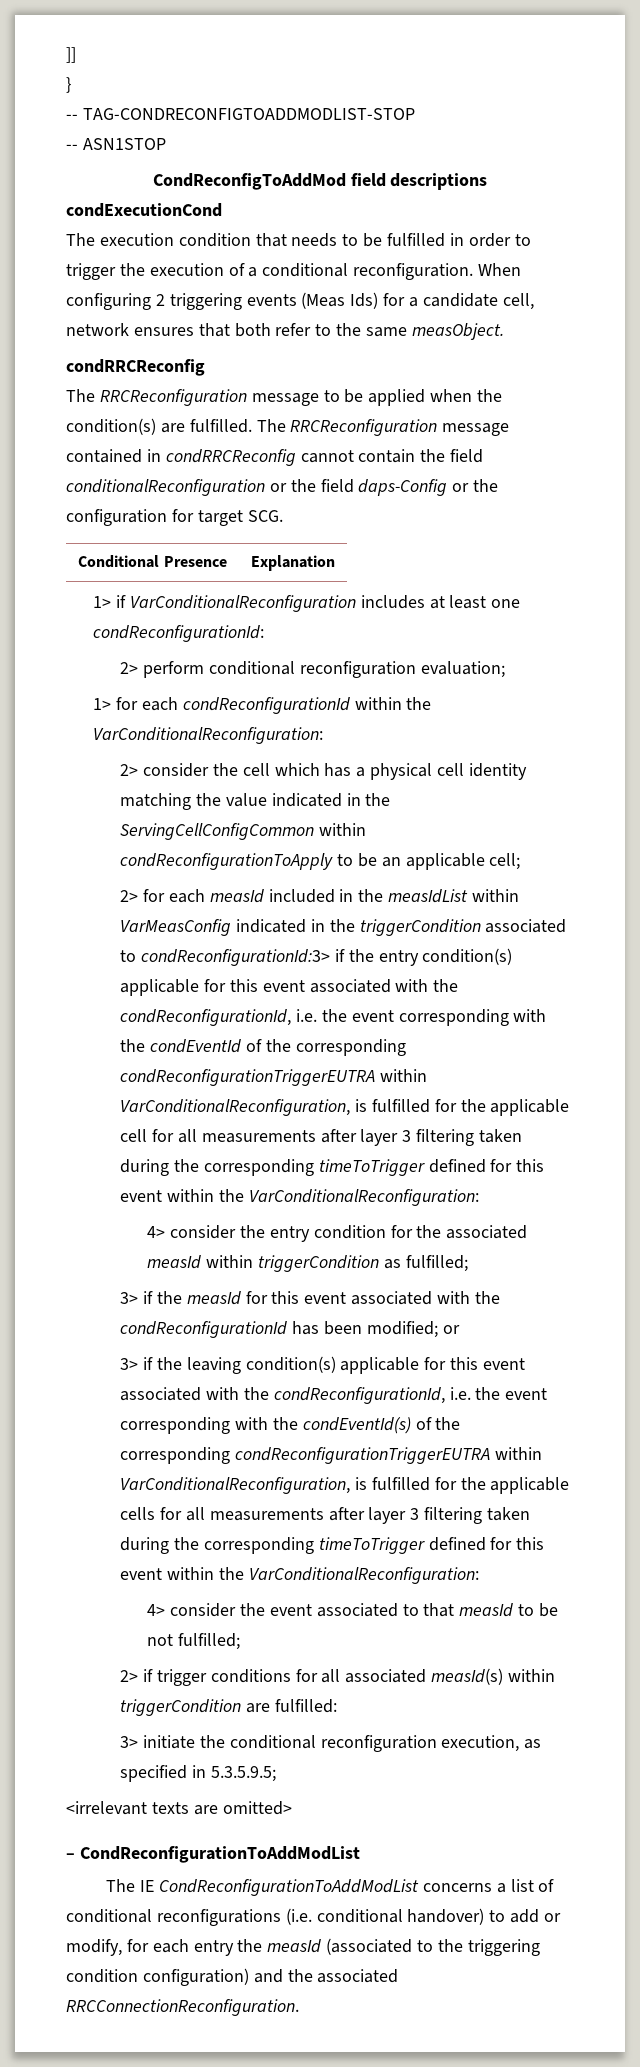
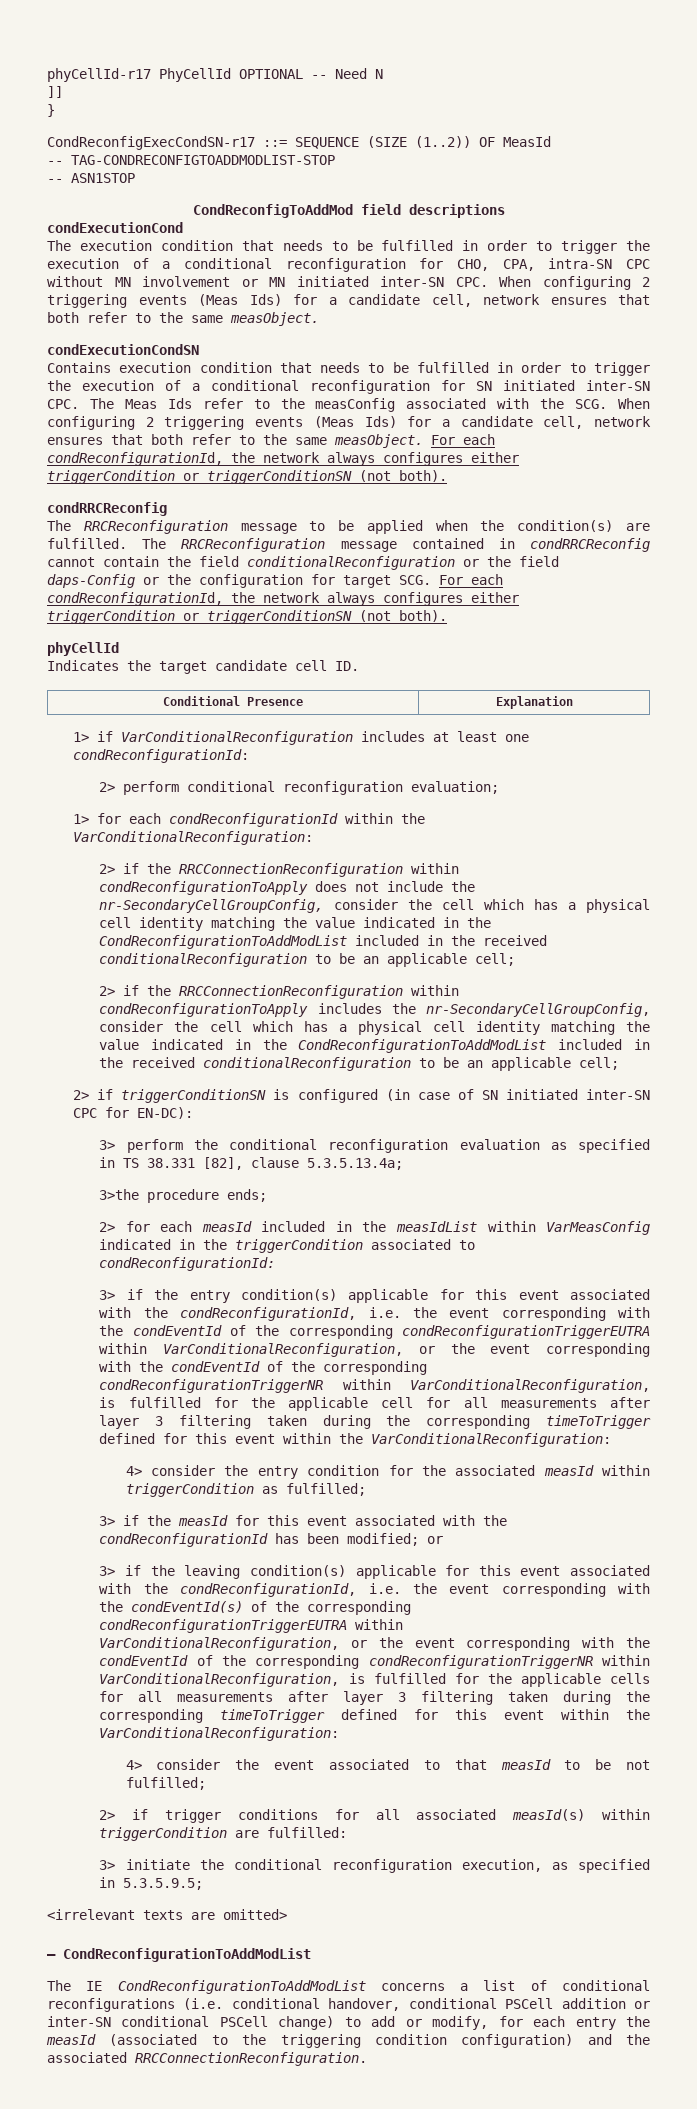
+ phyCellId-r17 PhyCellId OPTIONAL -- Need N
  ]]
  }
+ CondReconfigExecCondSN-r17 ::= SEQUENCE (SIZE (1..2)) OF MeasId
- The execution condition that needs to be fulfilled in order to trigger the execution of a conditional reconfiguration. When configuring 2 triggering events (Meas Ids) for a candidate cell, network ensures that both refer to the same measObject.
+ The execution condition that needs to be fulfilled in order to trigger the execution of a conditional reconfiguration for CHO, CPA, intra-SN CPC without MN involvement or MN initiated inter-SN CPC. When configuring 2 triggering events (Meas Ids) for a candidate cell, network ensures that both refer to the same measObject.
+ condExecutionCondSN
+ Contains execution condition that needs to be fulfilled in order to trigger the execution of a conditional reconfiguration for SN initiated inter-SN CPC. The Meas Ids refer to the measConfig associated with the SCG. When configuring 2 triggering events (Meas Ids) for a candidate cell, network ensures that both refer to the same measObject. For each condReconfigurationId, the network always configures either triggerCondition or triggerConditionSN (not both).
- The RRCReconfiguration message contained in condRRCReconfig cannot contain the field conditionalReconfiguration or the field daps-Config or the configuration for target SCG.
+ The RRCReconfiguration message contained in condRRCReconfig cannot contain the field conditionalReconfiguration or the field daps-Config or the configuration for target SCG. For each condReconfigurationId, the network always configures either triggerCondition or triggerConditionSN (not both).
+ phyCellId
+ Indicates the target candidate cell ID.
- 2> consider the cell which has a physical cell identity matching the value indicated in the ServingCellConfigCommon within condReconfigurationToApply to be an applicable cell;
+ 2> if the RRCConnectionReconfiguration within condReconfigurationToApply does not include the nr-SecondaryCellGroupConfig, consider the cell which has a physical cell identity matching the value indicated in the CondReconfigurationToAddModList included in the received conditionalReconfiguration to be an applicable cell;
+ 2> if the RRCConnectionReconfiguration within condReconfigurationToApply includes the nr-SecondaryCellGroupConfig, consider the cell which has a physical cell identity matching the value indicated in the CondReconfigurationToAddModList included in the received conditionalReconfiguration to be an applicable cell;
+ 2> if triggerConditionSN is configured (in case of SN initiated inter-SN CPC for EN-DC):
+ 3> perform the conditional reconfiguration evaluation as specified in TS 38.331 [82], clause 5.3.5.13.4a;
+ 3>the procedure ends;
- 2> for each measId included in the measIdList within VarMeasConfig indicated in the triggerCondition associated to condReconfigurationId:3> if the entry condition(s) applicable for this event associated with the condReconfigurationId, i.e. the event corresponding with the condEventId of the corresponding condReconfigurationTriggerEUTRA within VarConditionalReconfiguration, is fulfilled for the applicable cell for all measurements after layer 3 filtering taken during the corresponding timeToTrigger defined for this event within the VarConditionalReconfiguration:
+ 2> for each measId included in the measIdList within VarMeasConfig indicated in the triggerCondition associated to condReconfigurationId:
+ 3> if the entry condition(s) applicable for this event associated with the condReconfigurationId, i.e. the event corresponding with the condEventId of the corresponding condReconfigurationTriggerEUTRA within VarConditionalReconfiguration, or the event corresponding with the condEventId of the corresponding condReconfigurationTriggerNR within VarConditionalReconfiguration, is fulfilled for the applicable cell for all measurements after layer 3 filtering taken during the corresponding timeToTrigger defined for this event within the VarConditionalReconfiguration:
- 3> if the leaving condition(s) applicable for this event associated with the condReconfigurationId, i.e. the event corresponding with the condEventId(s) of the corresponding condReconfigurationTriggerEUTRA within VarConditionalReconfiguration, is fulfilled for the applicable cells for all measurements after layer 3 filtering taken during the corresponding timeToTrigger defined for this event within the VarConditionalReconfiguration:
+ 3> if the leaving condition(s) applicable for this event associated with the condReconfigurationId, i.e. the event corresponding with the condEventId(s) of the corresponding condReconfigurationTriggerEUTRA within VarConditionalReconfiguration, or the event corresponding with the condEventId of the corresponding condReconfigurationTriggerNR within VarConditionalReconfiguration, is fulfilled for the applicable cells for all measurements after layer 3 filtering taken during the corresponding timeToTrigger defined for this event within the VarConditionalReconfiguration:
- The IE CondReconfigurationToAddModList concerns a list of conditional reconfigurations (i.e. conditional handover) to add or modify, for each entry the measId (associated to the triggering condition configuration) and the associated RRCConnectionReconfiguration.
+ The IE CondReconfigurationToAddModList concerns a list of conditional reconfigurations (i.e. conditional handover, conditional PSCell addition or inter-SN conditional PSCell change) to add or modify, for each entry the measId (associated to the triggering condition configuration) and the associated RRCConnectionReconfiguration.

